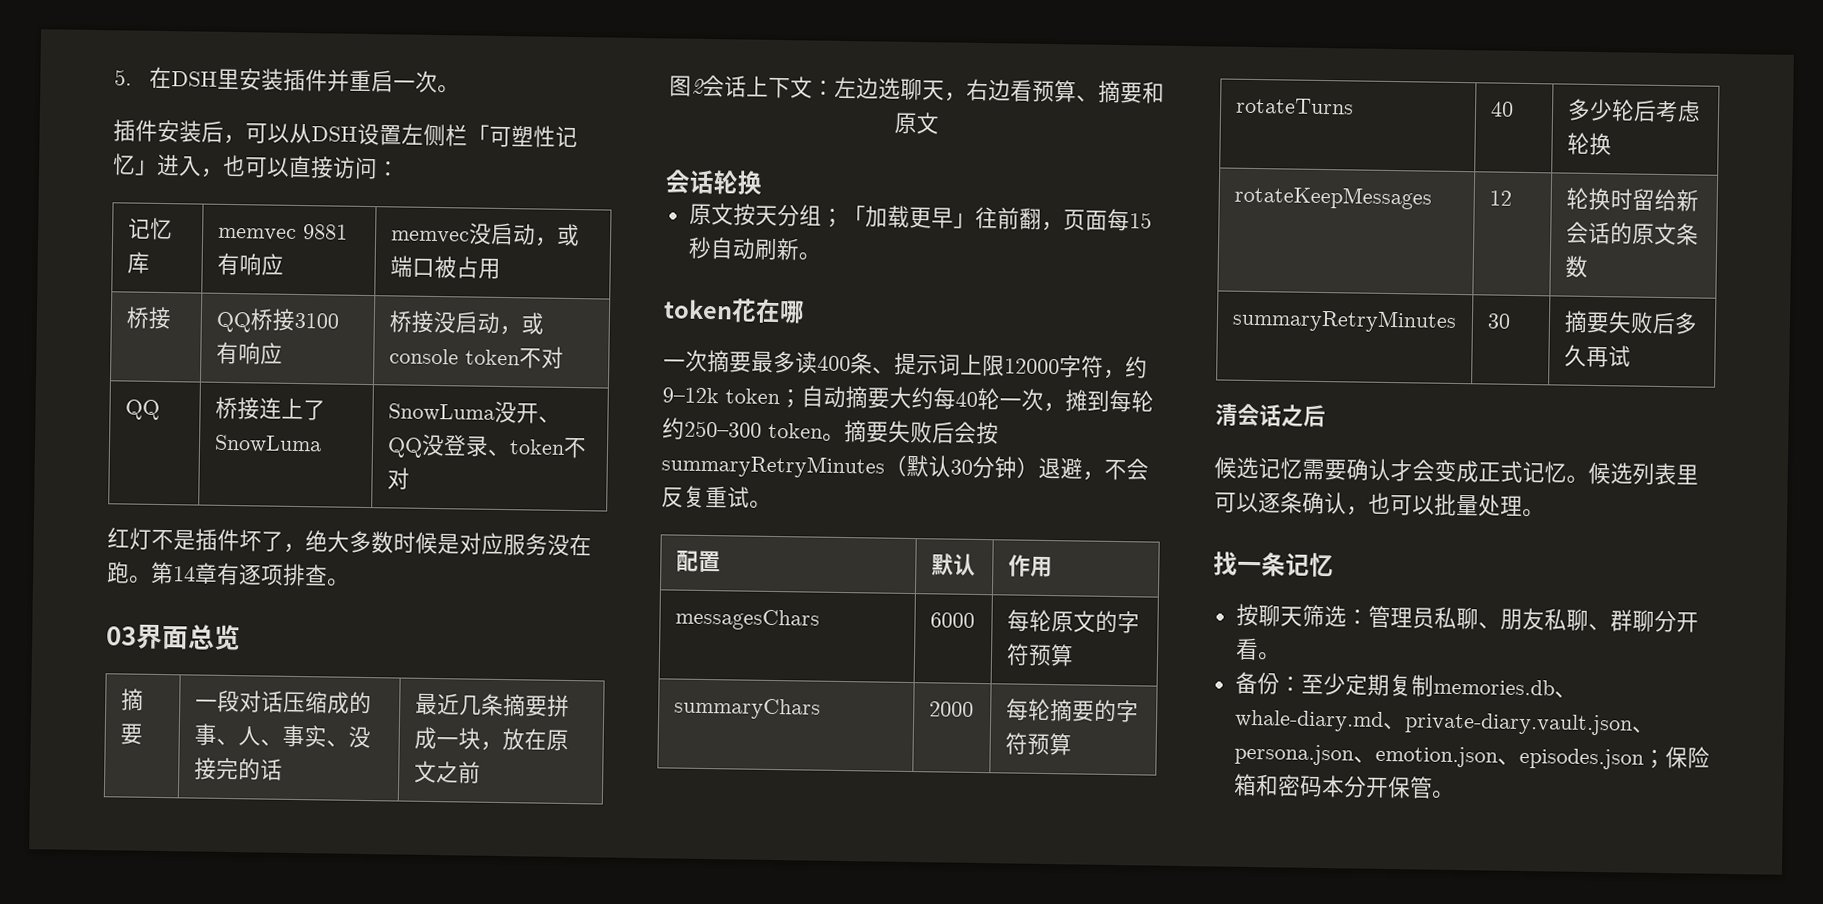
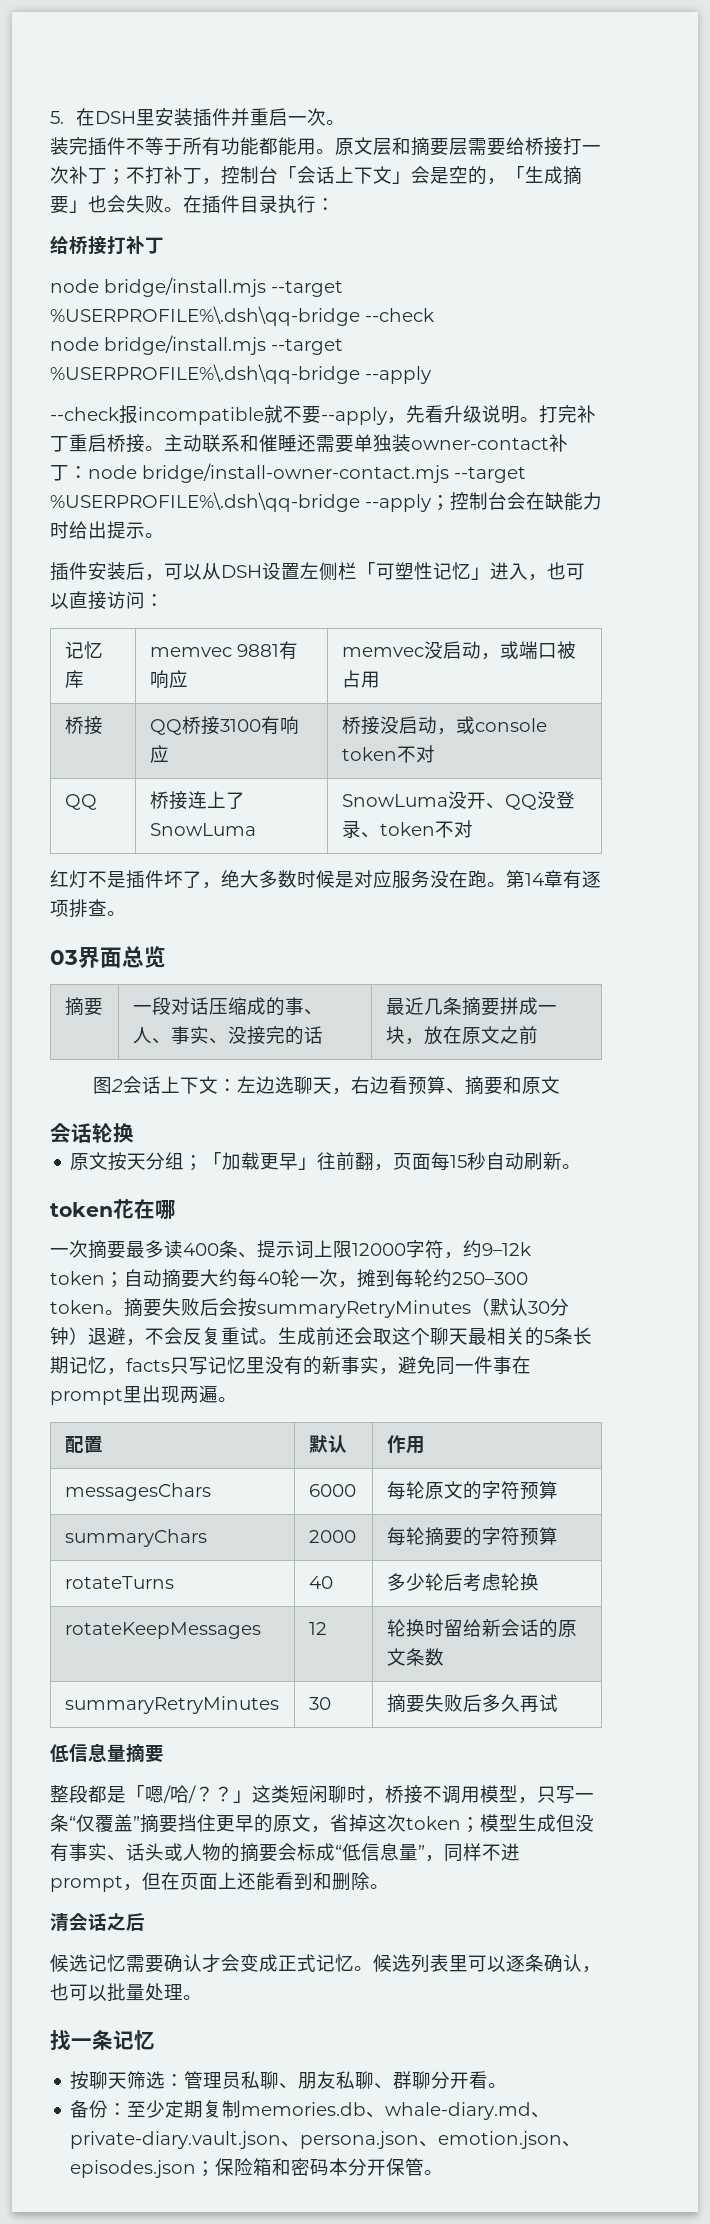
+ 装完插件不等于所有功能都能用。原文层和摘要层需要给桥接打一次补丁；不打补丁，控制台「会话上下文」会是空的，「生成摘要」也会失败。在插件目录执行：
+ 给桥接打补丁
+ node bridge/install.mjs --target %USERPROFILE%\.dsh\qq-bridge --check
+ node bridge/install.mjs --target %USERPROFILE%\.dsh\qq-bridge --apply
+ --check报incompatible就不要--apply，先看升级说明。打完补丁重启桥接。主动联系和催睡还需要单独装owner-contact补丁：node bridge/install-owner-contact.mjs --target %USERPROFILE%\.dsh\qq-bridge --apply；控制台会在缺能力时给出提示。
+ 生成前还会取这个聊天最相关的5条长期记忆，facts只写记忆里没有的新事实，避免同一件事在prompt里出现两遍。
+ 低信息量摘要
+ 整段都是「嗯/哈/？？」这类短闲聊时，桥接不调用模型，只写一条“仅覆盖”摘要挡住更早的原文，省掉这次token；模型生成但没有事实、话头或人物的摘要会标成“低信息量”，同样不进prompt，但在页面上还能看到和删除。

